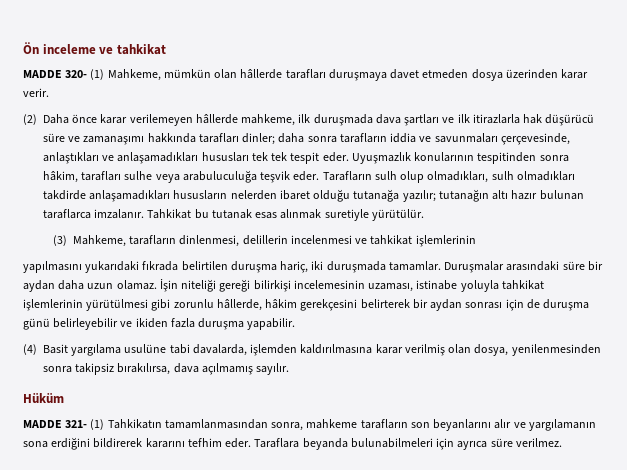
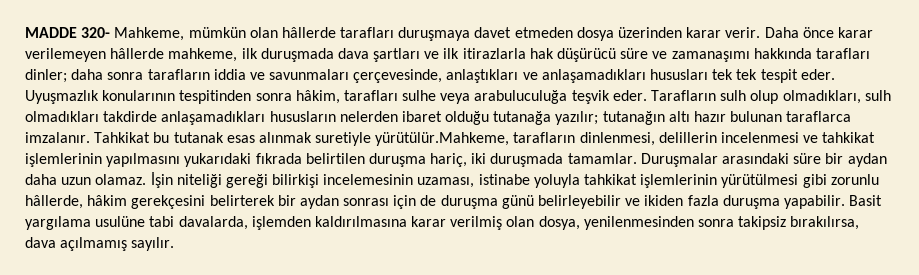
- Ön inceleme ve tahkikat
- MADDE 320- (1) Mahkeme, mümkün olan hâllerde tarafları duruşmaya davet etmeden dosya üzerinden karar verir.
- (2) Daha önce karar verilemeyen hâllerde mahkeme, ilk duruşmada dava şartları ve ilk itirazlarla hak düşürücü süre ve zamanaşımı hakkında tarafları dinler; daha sonra tarafların iddia ve savunmaları çerçevesinde, anlaştıkları ve anlaşamadıkları hususları tek tek tespit eder.
+ MADDE 320- Mahkeme, mümkün olan hâllerde tarafları duruşmaya davet etmeden dosya üzerinden karar verir. Daha önce karar verilemeyen hâllerde mahkeme, ilk duruşmada dava şartları ve ilk itirazlarla hak düşürücü süre ve zamanaşımı hakkında tarafları dinler; daha sonra tarafların iddia ve savunmaları çerçevesinde, anlaştıkları ve anlaşamadıkları hususları tek tek tespit eder.
- Tahkikat bu tutanak esas alınmak suretiyle yürütülür.
- (3) Mahkeme, tarafların dinlenmesi, delillerin incelenmesi ve tahkikat işlemlerinin
- yapılmasını yukarıdaki fıkrada belirtilen duruşma hariç, iki duruşmada tamamlar.
+ Tahkikat bu tutanak esas alınmak suretiyle yürütülür.Mahkeme, tarafların dinlenmesi, delillerin incelenmesi ve tahkikat işlemlerinin yapılmasını yukarıdaki fıkrada belirtilen duruşma hariç, iki duruşmada tamamlar.
- İşin niteliği gereği bilirkişi incelemesinin uzaması, istinabe yoluyla tahkikat işlemlerinin yürütülmesi gibi zorunlu hâllerde, hâkim gerekçesini belirterek bir aydan sonrası için de duruşma günü belirleyebilir ve ikiden fazla duruşma yapabilir.
- (4) Basit yargılama usulüne tabi davalarda, işlemden kaldırılmasına karar verilmiş olan dosya, yenilenmesinden sonra takipsiz bırakılırsa, dava açılmamış sayılır.
+ İşin niteliği gereği bilirkişi incelemesinin uzaması, istinabe yoluyla tahkikat işlemlerinin yürütülmesi gibi zorunlu hâllerde, hâkim gerekçesini belirterek bir aydan sonrası için de duruşma günü belirleyebilir ve ikiden fazla duruşma yapabilir. Basit yargılama usulüne tabi davalarda, işlemden kaldırılmasına karar verilmiş olan dosya, yenilenmesinden sonra takipsiz bırakılırsa, dava açılmamış sayılır.
- Hüküm
- MADDE 321- (1) Tahkikatın tamamlanmasından sonra, mahkeme tarafların son beyanlarını alır ve yargılamanın sona erdiğini bildirerek kararını tefhim eder. Taraflara beyanda bulunabilmeleri için ayrıca süre verilmez.

